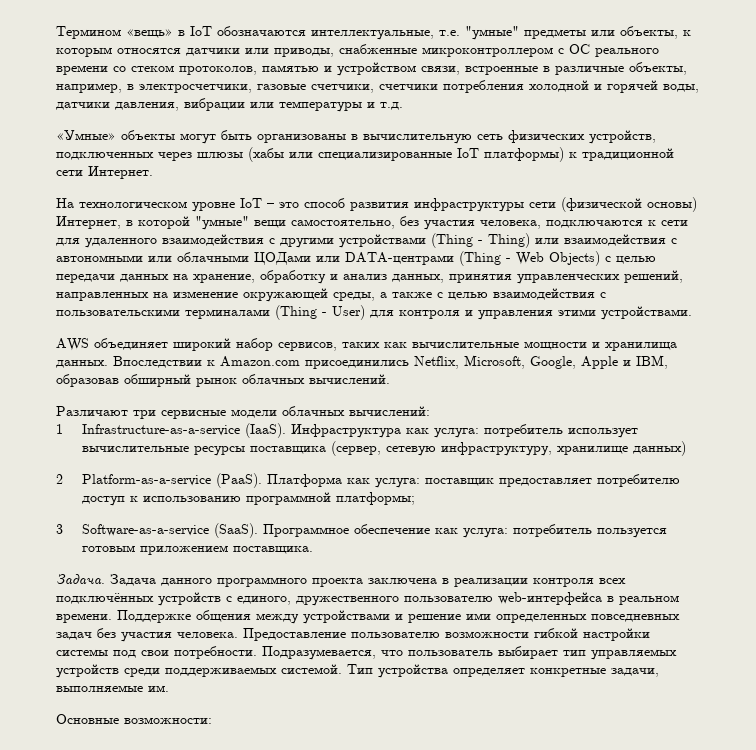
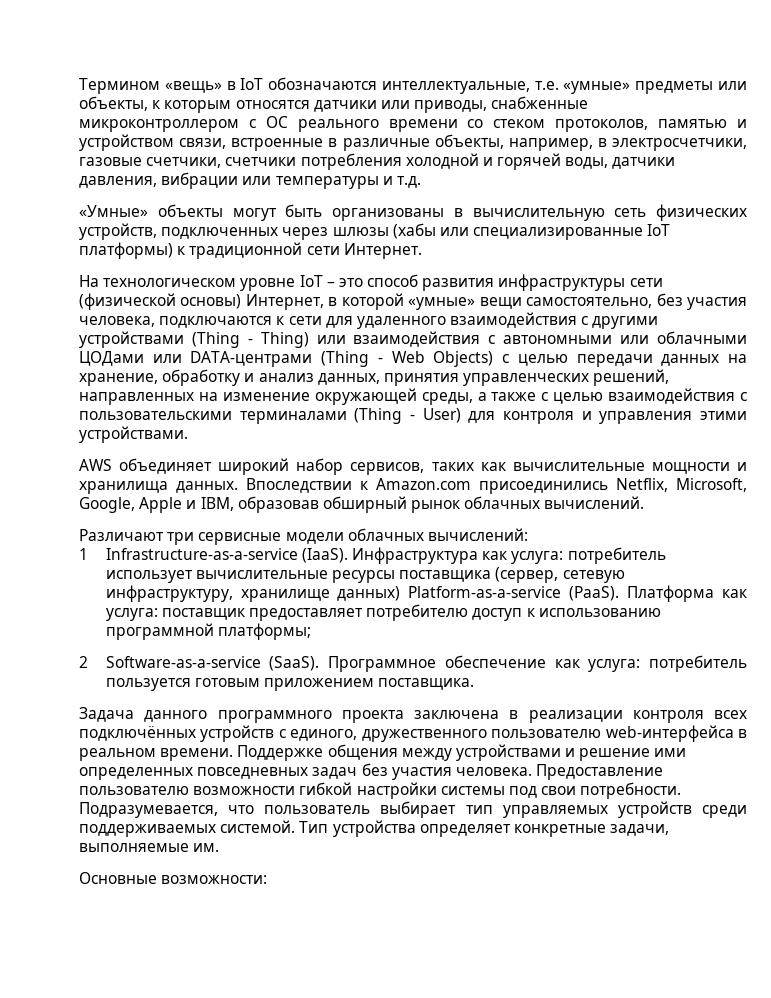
- Термином «вещь» в IoT обозначаются интеллектуальные, т.е. "умные" предметы или объекты, к которым относятся датчики или приводы, снабженные микроконтроллером с ОС реального времени со стеком протоколов, памятью и устройством связи, встроенные в различные объекты, например, в электросчетчики, газовые счетчики, счетчики потребления холодной и горячей воды, датчики давления, вибрации или температуры и т.д.
+ Термином «вещь» в IoT обозначаются интеллектуальные, т.е. «умные» предметы или объекты, к которым относятся датчики или приводы, снабженные микроконтроллером с ОС реального времени со стеком протоколов, памятью и устройством связи, встроенные в различные объекты, например, в электросчетчики, газовые счетчики, счетчики потребления холодной и горячей воды, датчики давления, вибрации или температуры и т.д.
- На технологическом уровне IoT – это способ развития инфраструктуры сети (физической основы) Интернет, в которой "умные" вещи самостоятельно, без участия человека, подключаются к сети для удаленного взаимодействия с другими устройствами (Thing - Thing) или взаимодействия с автономными или облачными ЦОДами или DATA-центрами (Thing - Web Objects) с целью передачи данных на хранение, обработку и анализ данных, принятия управленческих решений, направленных на изменение окружающей среды, а также с целью взаимодействия с пользовательскими терминалами (Thing - User) для контроля и управления этими устройствами.
+ На технологическом уровне IoT – это способ развития инфраструктуры сети (физической основы) Интернет, в которой «умные» вещи самостоятельно, без участия человека, подключаются к сети для удаленного взаимодействия с другими устройствами (Thing - Thing) или взаимодействия с автономными или облачными ЦОДами или DATA-центрами (Thing - Web Objects) с целью передачи данных на хранение, обработку и анализ данных, принятия управленческих решений, направленных на изменение окружающей среды, а также с целью взаимодействия с пользовательскими терминалами (Thing - User) для контроля и управления этими устройствами.
- Инфраструктура как услуга: потребитель использует вычислительные ресурсы поставщика (сервер, сетевую инфраструктуру, хранилище данных)
- 2 Platform-as-a-service (PaaS).
+ Инфраструктура как услуга: потребитель использует вычислительные ресурсы поставщика (сервер, сетевую инфраструктуру, хранилище данных) Platform-as-a-service (PaaS).
- 3 Software-as-a-service (SaaS).
+ 2 Software-as-a-service (SaaS).
- Задача.

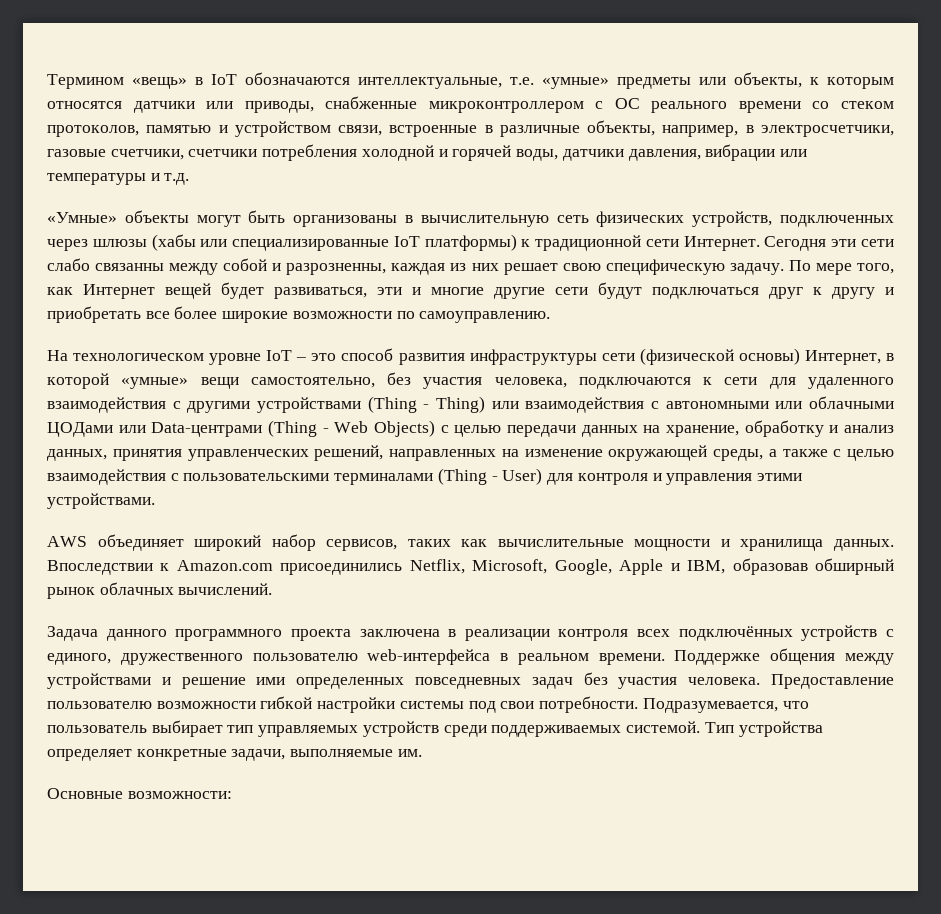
+ Сегодня эти сети слабо связанны между собой и разрозненны, каждая из них решает свою специфическую задачу. По мере того, как Интернет вещей будет развиваться, эти и многие другие сети будут подключаться друг к другу и приобретать все более широкие возможности по самоуправлению.
- На технологическом уровне IoT – это способ развития инфраструктуры сети (физической основы) Интернет, в которой «умные» вещи самостоятельно, без участия человека, подключаются к сети для удаленного взаимодействия с другими устройствами (Thing - Thing) или взаимодействия с автономными или облачными ЦОДами или DATA-центрами (Thing - Web Objects) с целью передачи данных на хранение, обработку и анализ данных, принятия управленческих решений, направленных на изменение окружающей среды, а также с целью взаимодействия с пользовательскими терминалами (Thing - User) для контроля и управления этими устройствами.
+ На технологическом уровне IoT – это способ развития инфраструктуры сети (физической основы) Интернет, в которой «умные» вещи самостоятельно, без участия человека, подключаются к сети для удаленного взаимодействия с другими устройствами (Thing - Thing) или взаимодействия с автономными или облачными ЦОДами или Data-центрами (Thing - Web Objects) с целью передачи данных на хранение, обработку и анализ данных, принятия управленческих решений, направленных на изменение окружающей среды, а также с целью взаимодействия с пользовательскими терминалами (Thing - User) для контроля и управления этими устройствами.
- Различают три сервисные модели облачных вычислений:
- 1 Infrastructure-as-a-service (IaaS). Инфраструктура как услуга: потребитель использует вычислительные ресурсы поставщика (сервер, сетевую инфраструктуру, хранилище данных) Platform-as-a-service (PaaS). Платформа как услуга: поставщик предоставляет потребителю доступ к использованию программной платформы;
- 2 Software-as-a-service (SaaS). Программное обеспечение как услуга: потребитель пользуется готовым приложением поставщика.

